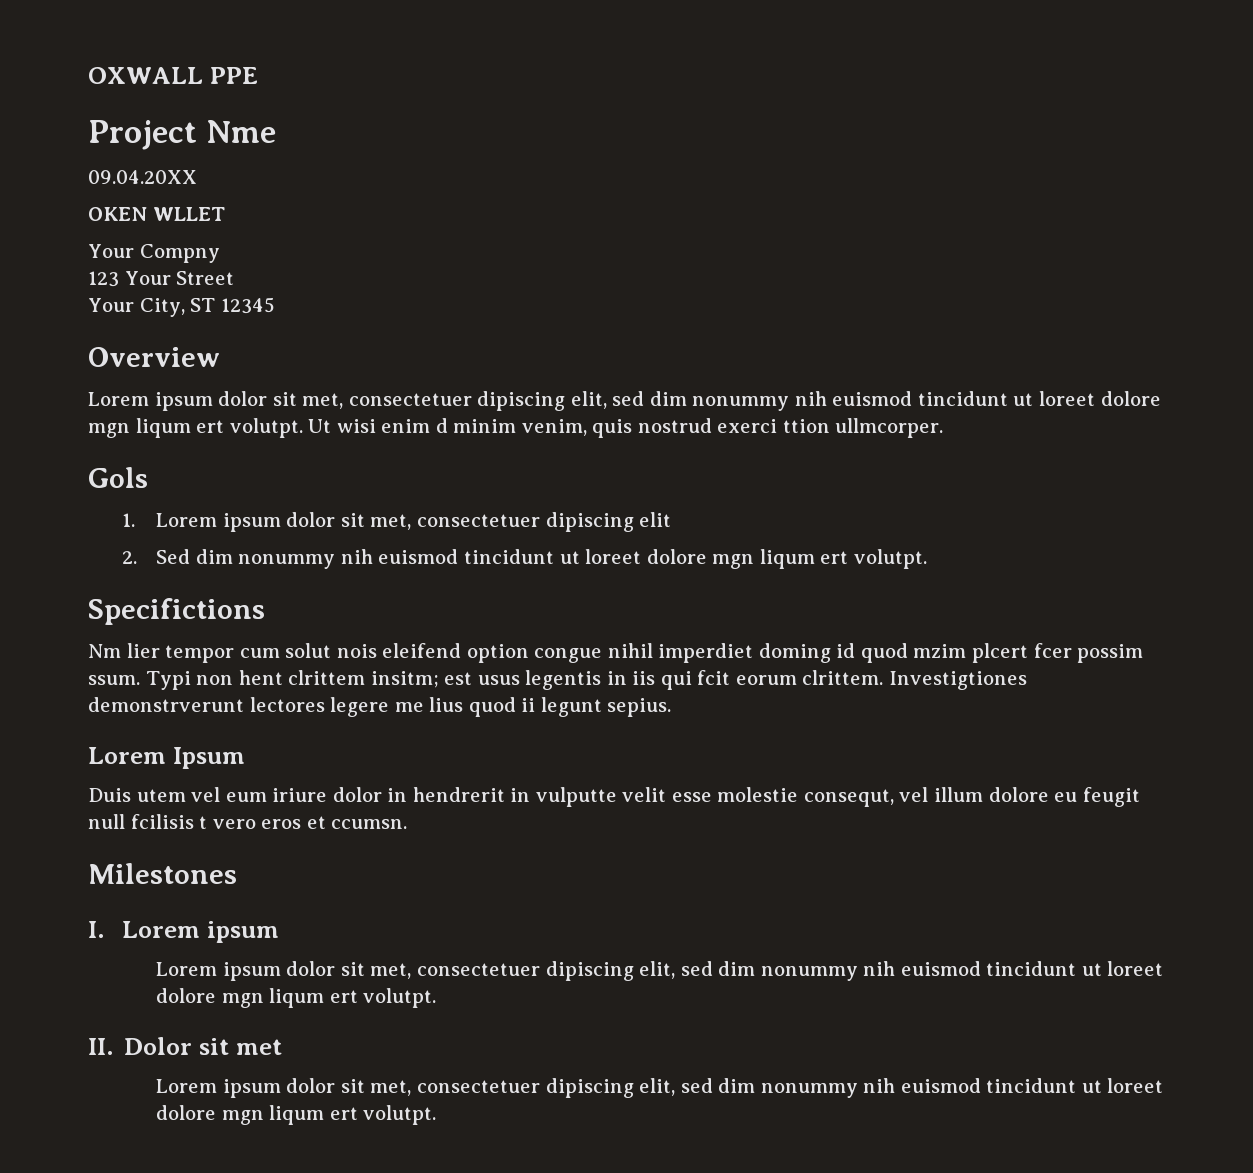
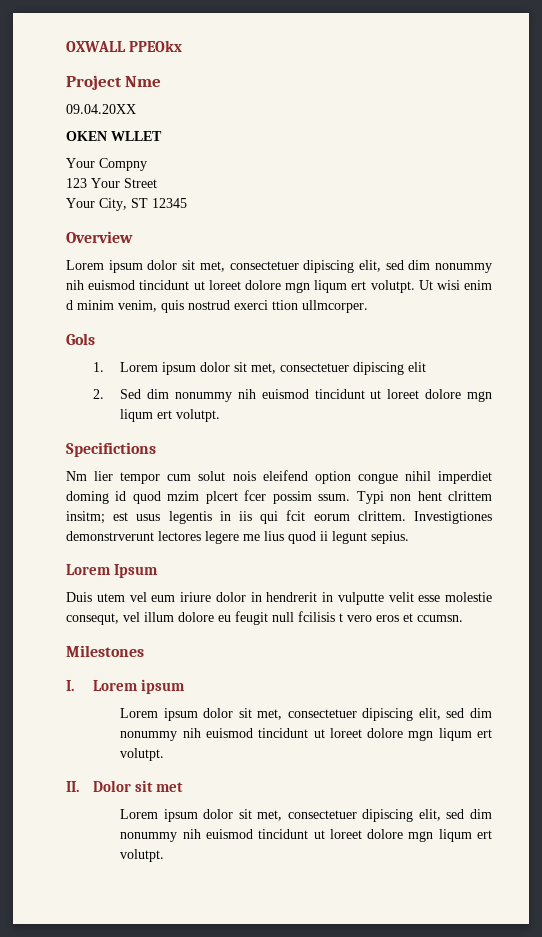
- OXWALL PPE
+ OXWALL PPEOkx

